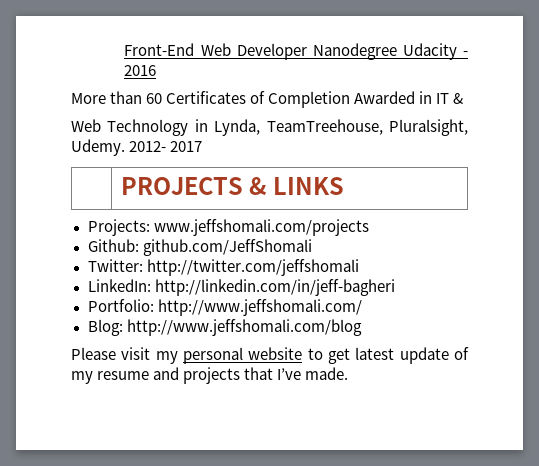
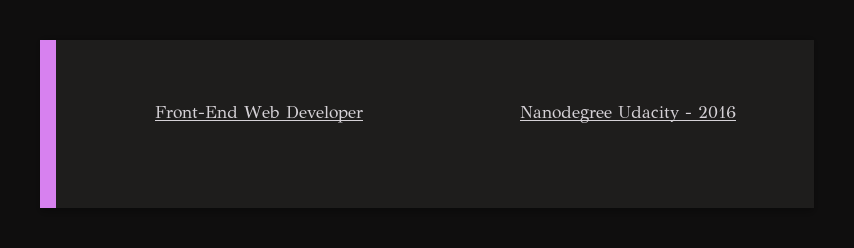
- More than 60 Certificates of Completion Awarded in IT &
- Web Technology in Lynda, TeamTreehouse, Pluralsight, Udemy. 2012- 2017
- | PROJECTS & LINKS
- Projects: www.jeffshomali.com/projects
- Github: github.com/JeffShomali
- Twitter: http://twitter.com/jeffshomali
- LinkedIn: http://linkedin.com/in/jeff-bagheri
- Portfolio: http://www.jeffshomali.com/
- Blog: http://www.jeffshomali.com/blog
- Please visit my personal website to get latest update of my resume and projects that I’ve made.

